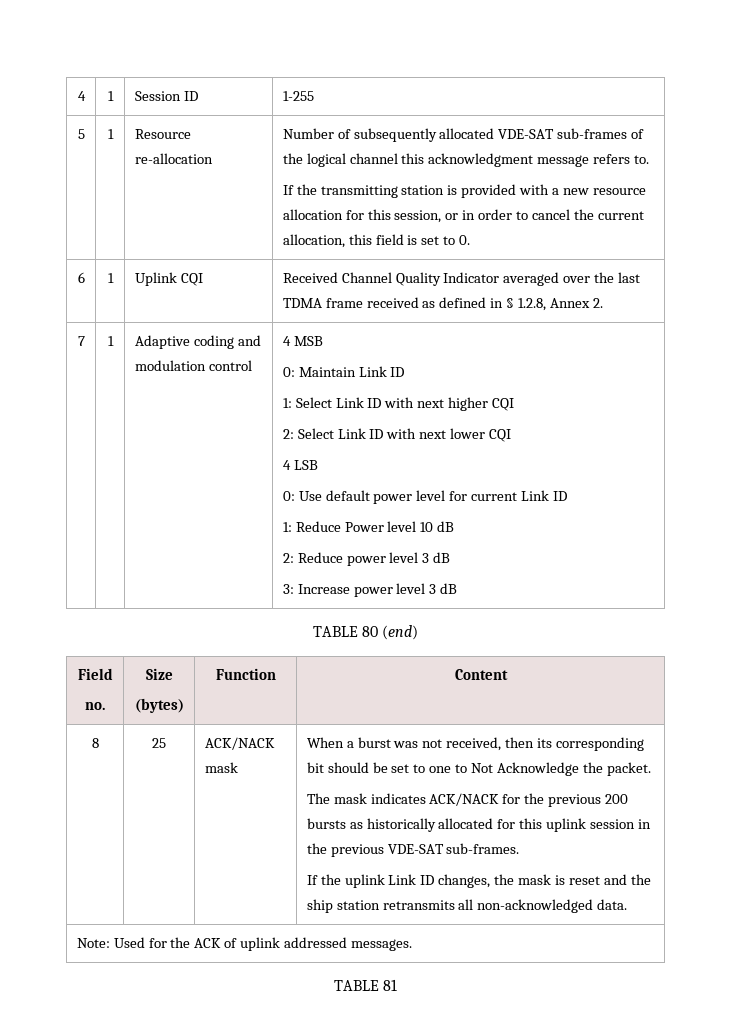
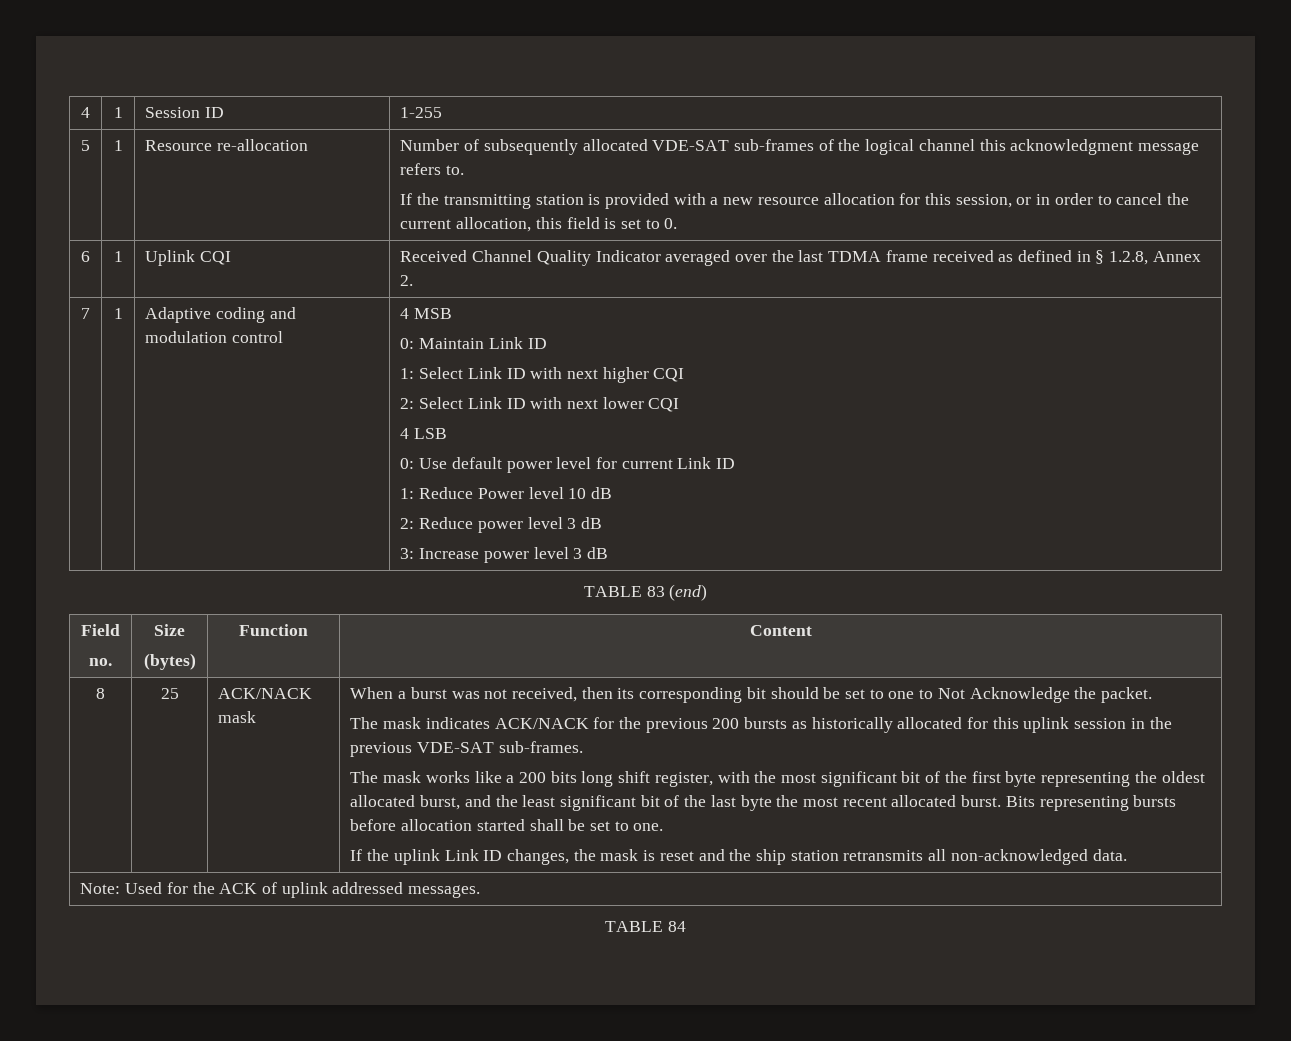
- TABLE 80 (end)
+ TABLE 83 (end)
+ The mask works like a 200 bits long shift register, with the most significant bit of the first byte representing the oldest allocated burst, and the least significant bit of the last byte the most recent allocated burst. Bits representing bursts before allocation started shall be set to one.
- TABLE 81
+ TABLE 84

